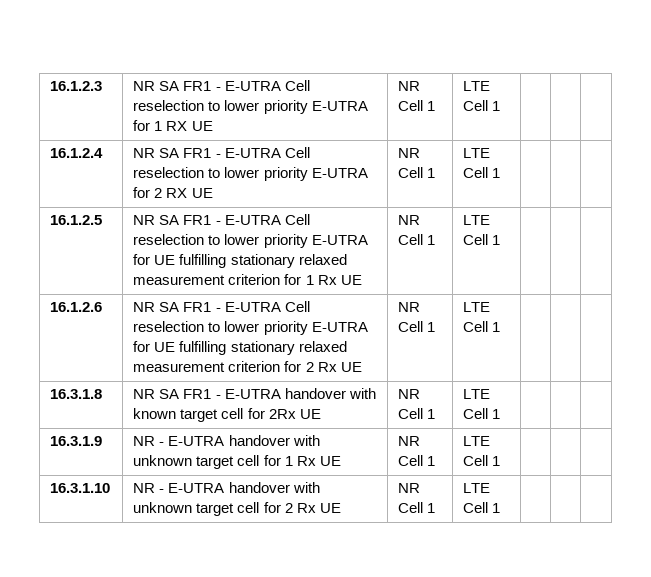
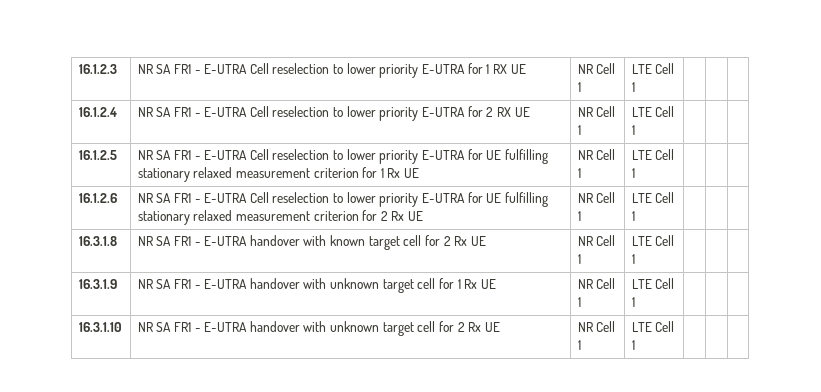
- 16.3.1.8 | NR SA FR1 - E-UTRA handover with known target cell for 2Rx UE | NR Cell 1 | LTE Cell 1 | | |
+ 16.3.1.8 | NR SA FR1 - E-UTRA handover with known target cell for 2 Rx UE | NR Cell 1 | LTE Cell 1 | | |
- 16.3.1.9 | NR - E-UTRA handover with unknown target cell for 1 Rx UE | NR Cell 1 | LTE Cell 1 | | |
+ 16.3.1.9 | NR SA FR1 - E-UTRA handover with unknown target cell for 1 Rx UE | NR Cell 1 | LTE Cell 1 | | |
- 16.3.1.10 | NR - E-UTRA handover with unknown target cell for 2 Rx UE | NR Cell 1 | LTE Cell 1 | | |
+ 16.3.1.10 | NR SA FR1 - E-UTRA handover with unknown target cell for 2 Rx UE | NR Cell 1 | LTE Cell 1 | | |

